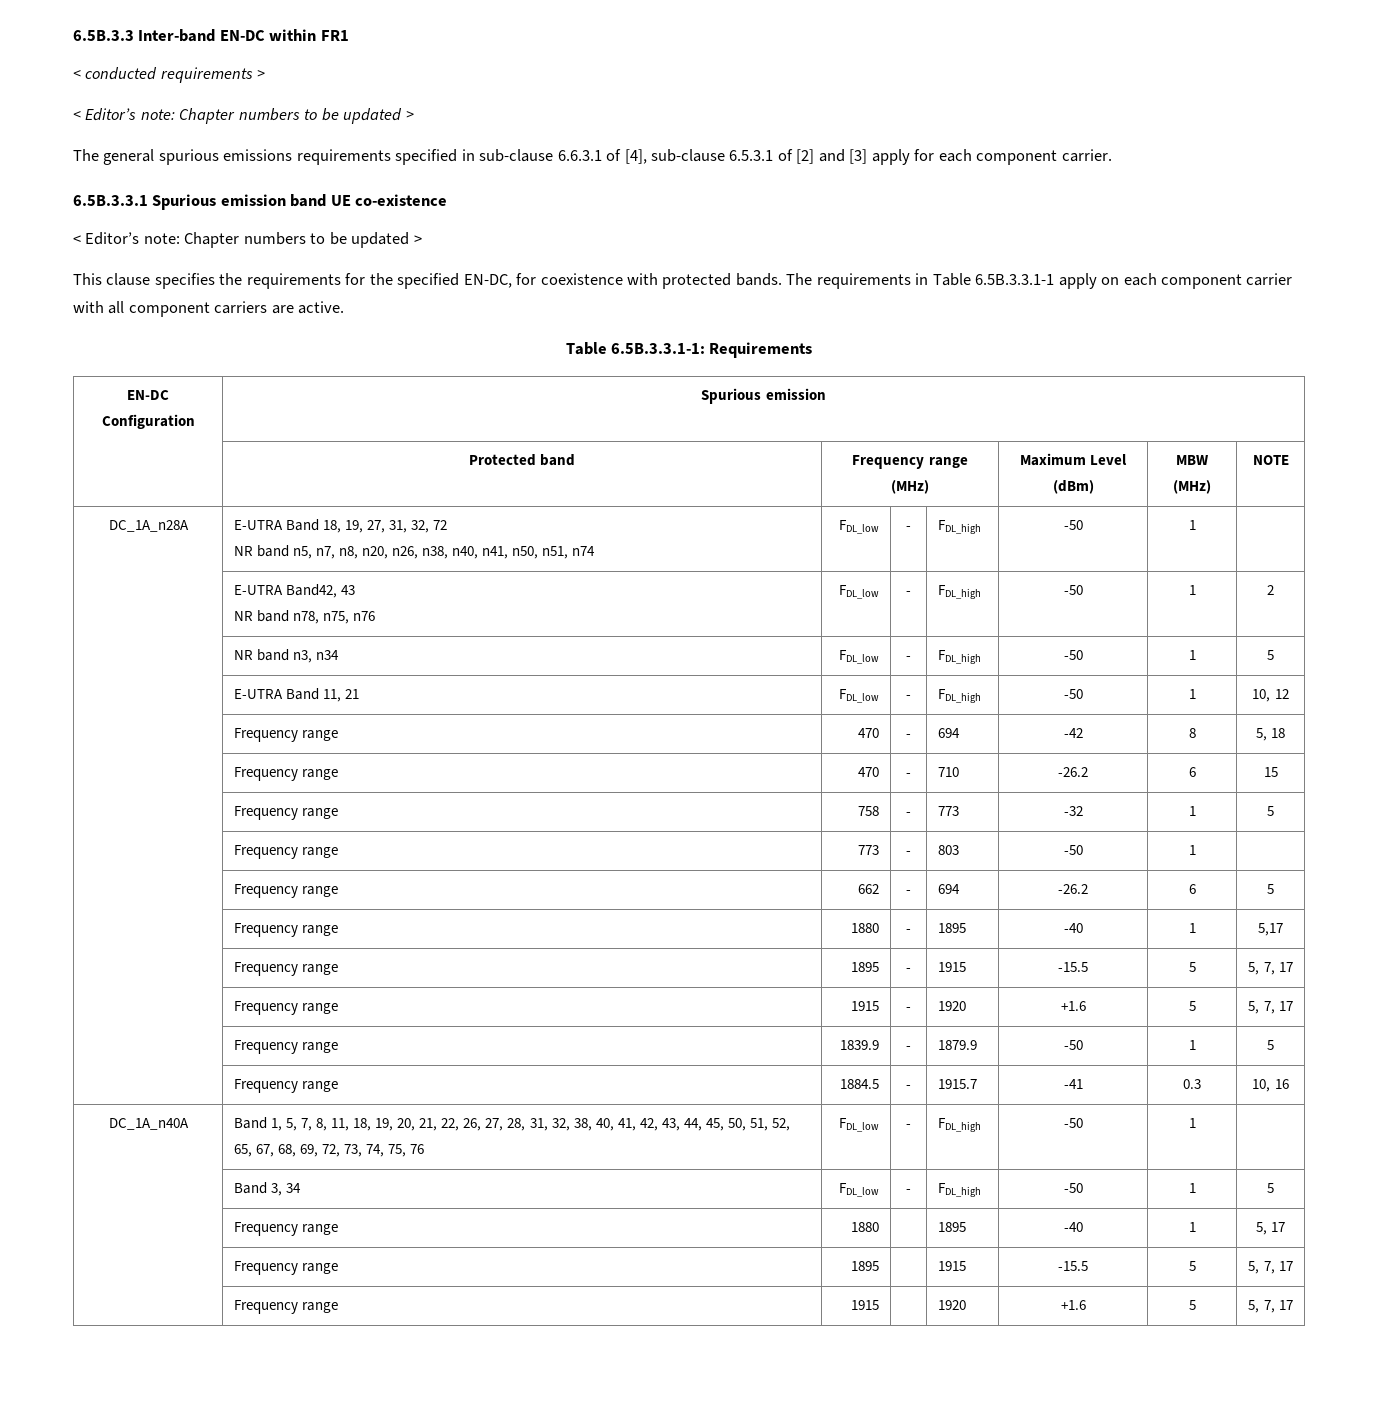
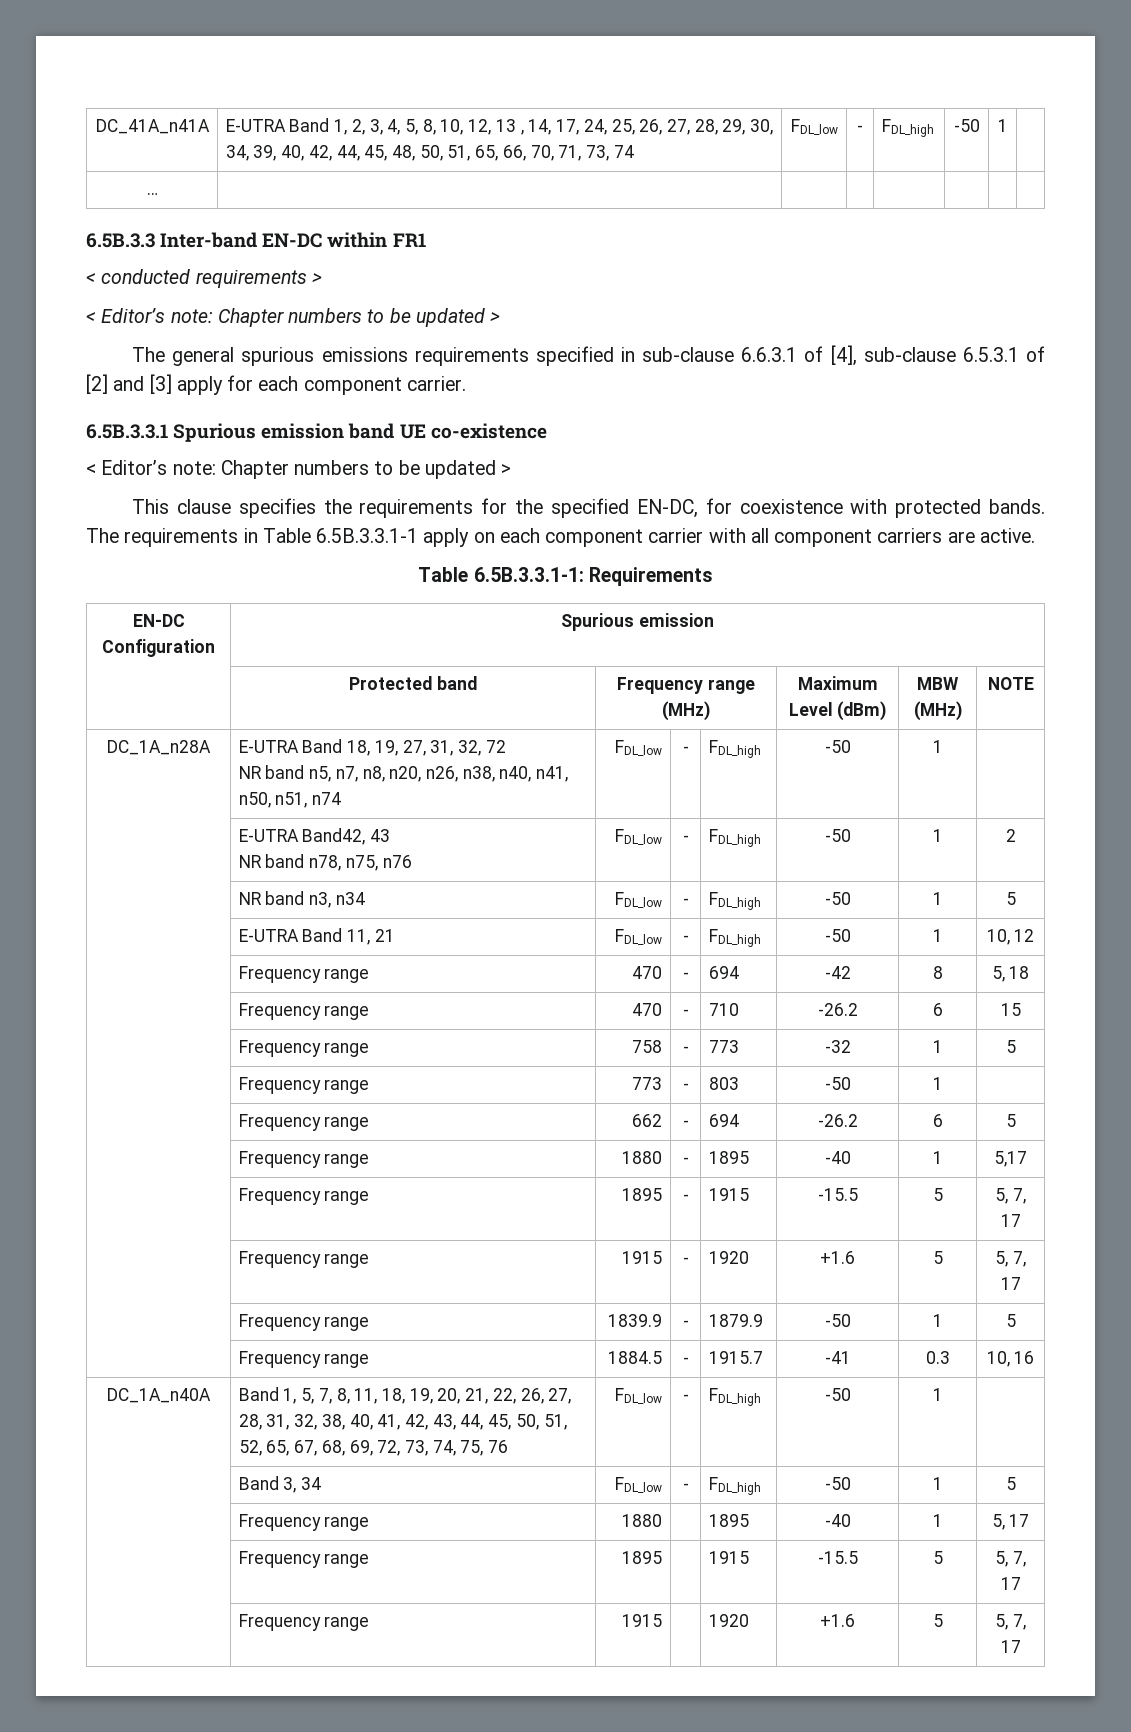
+ DC_41A_n41A | E-UTRA Band 1, 2, 3, 4, 5, 8, 10, 12, 13 , 14, 17, 24, 25, 26, 27, 28, 29, 30, 34, 39, 40, 42, 44, 45, 48, 50, 51, 65, 66, 70, 71, 73, 74 | FDL_low | - | FDL_high | -50 | 1 |
+ … | | | | | | |

